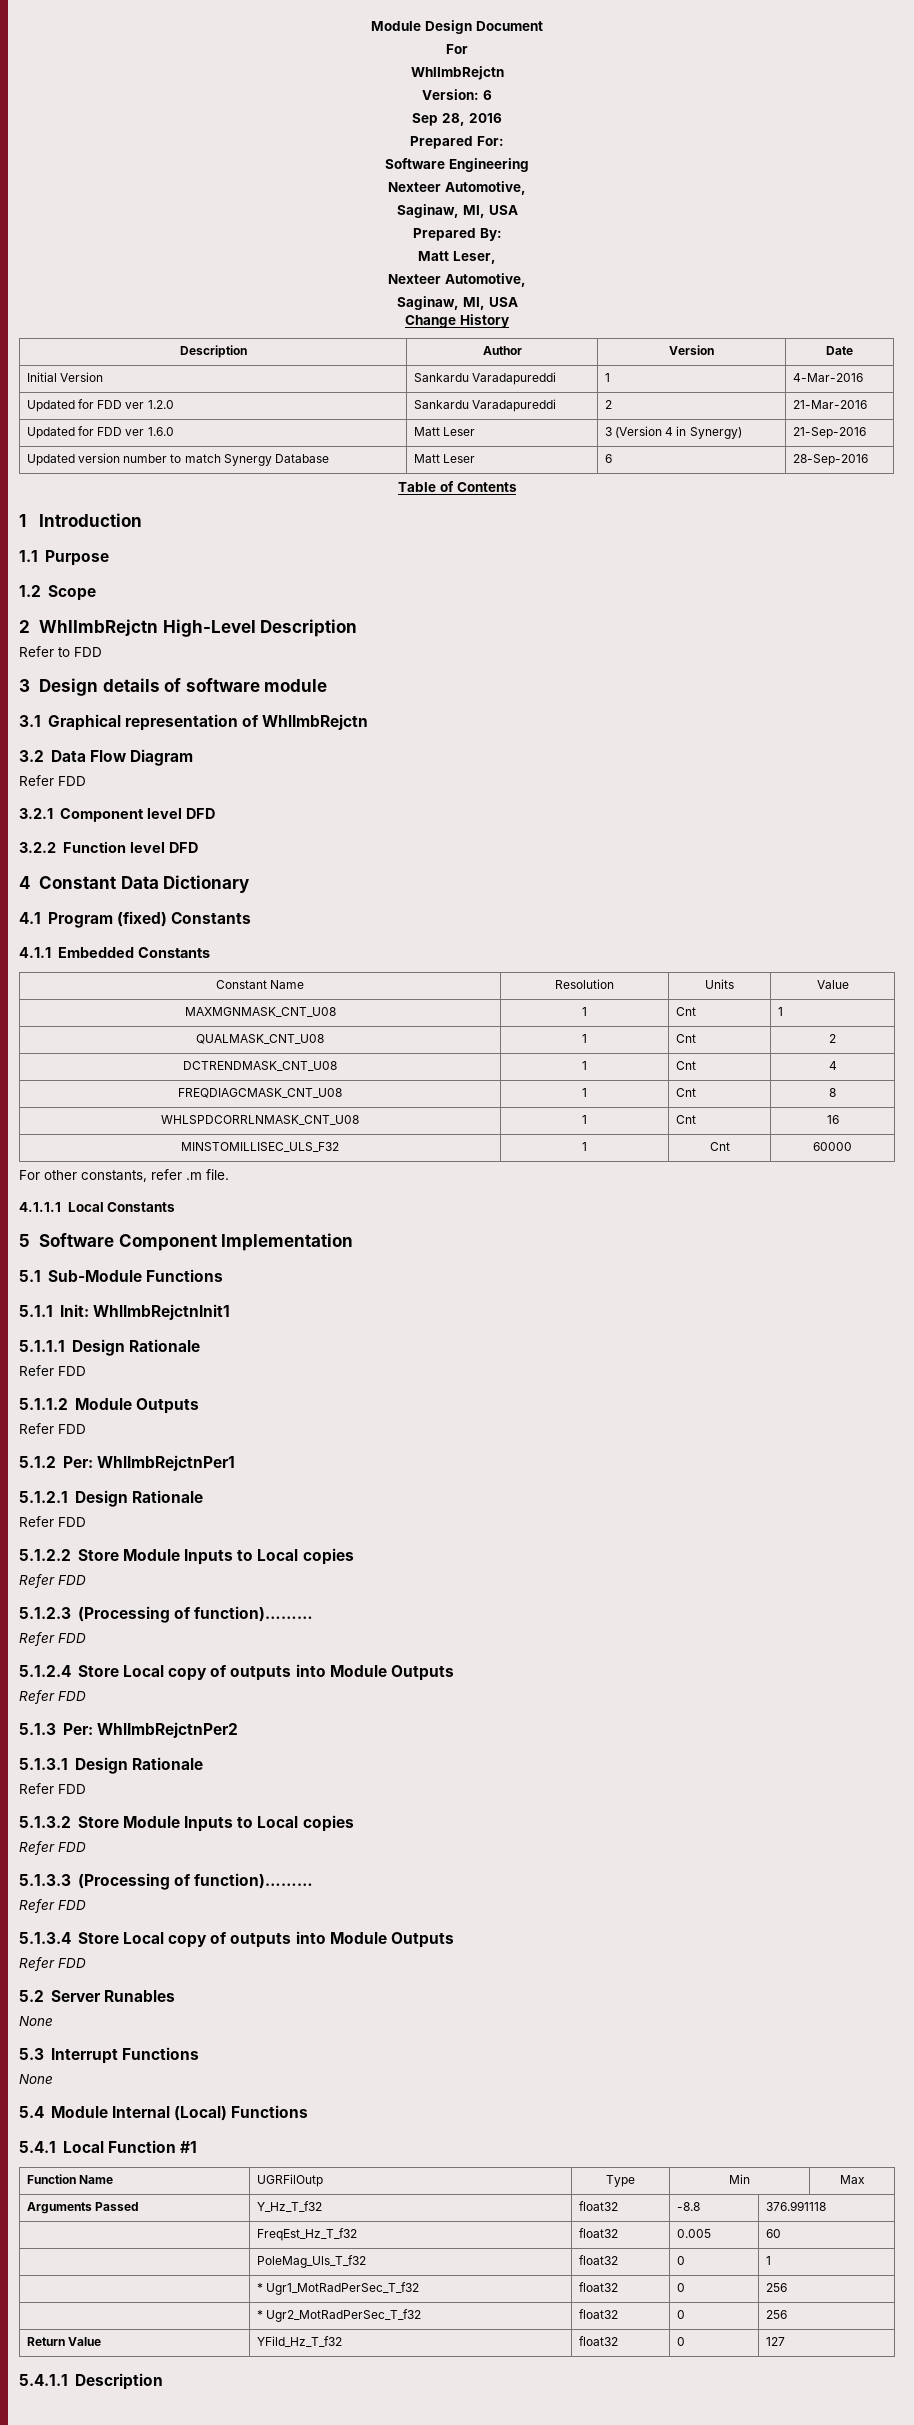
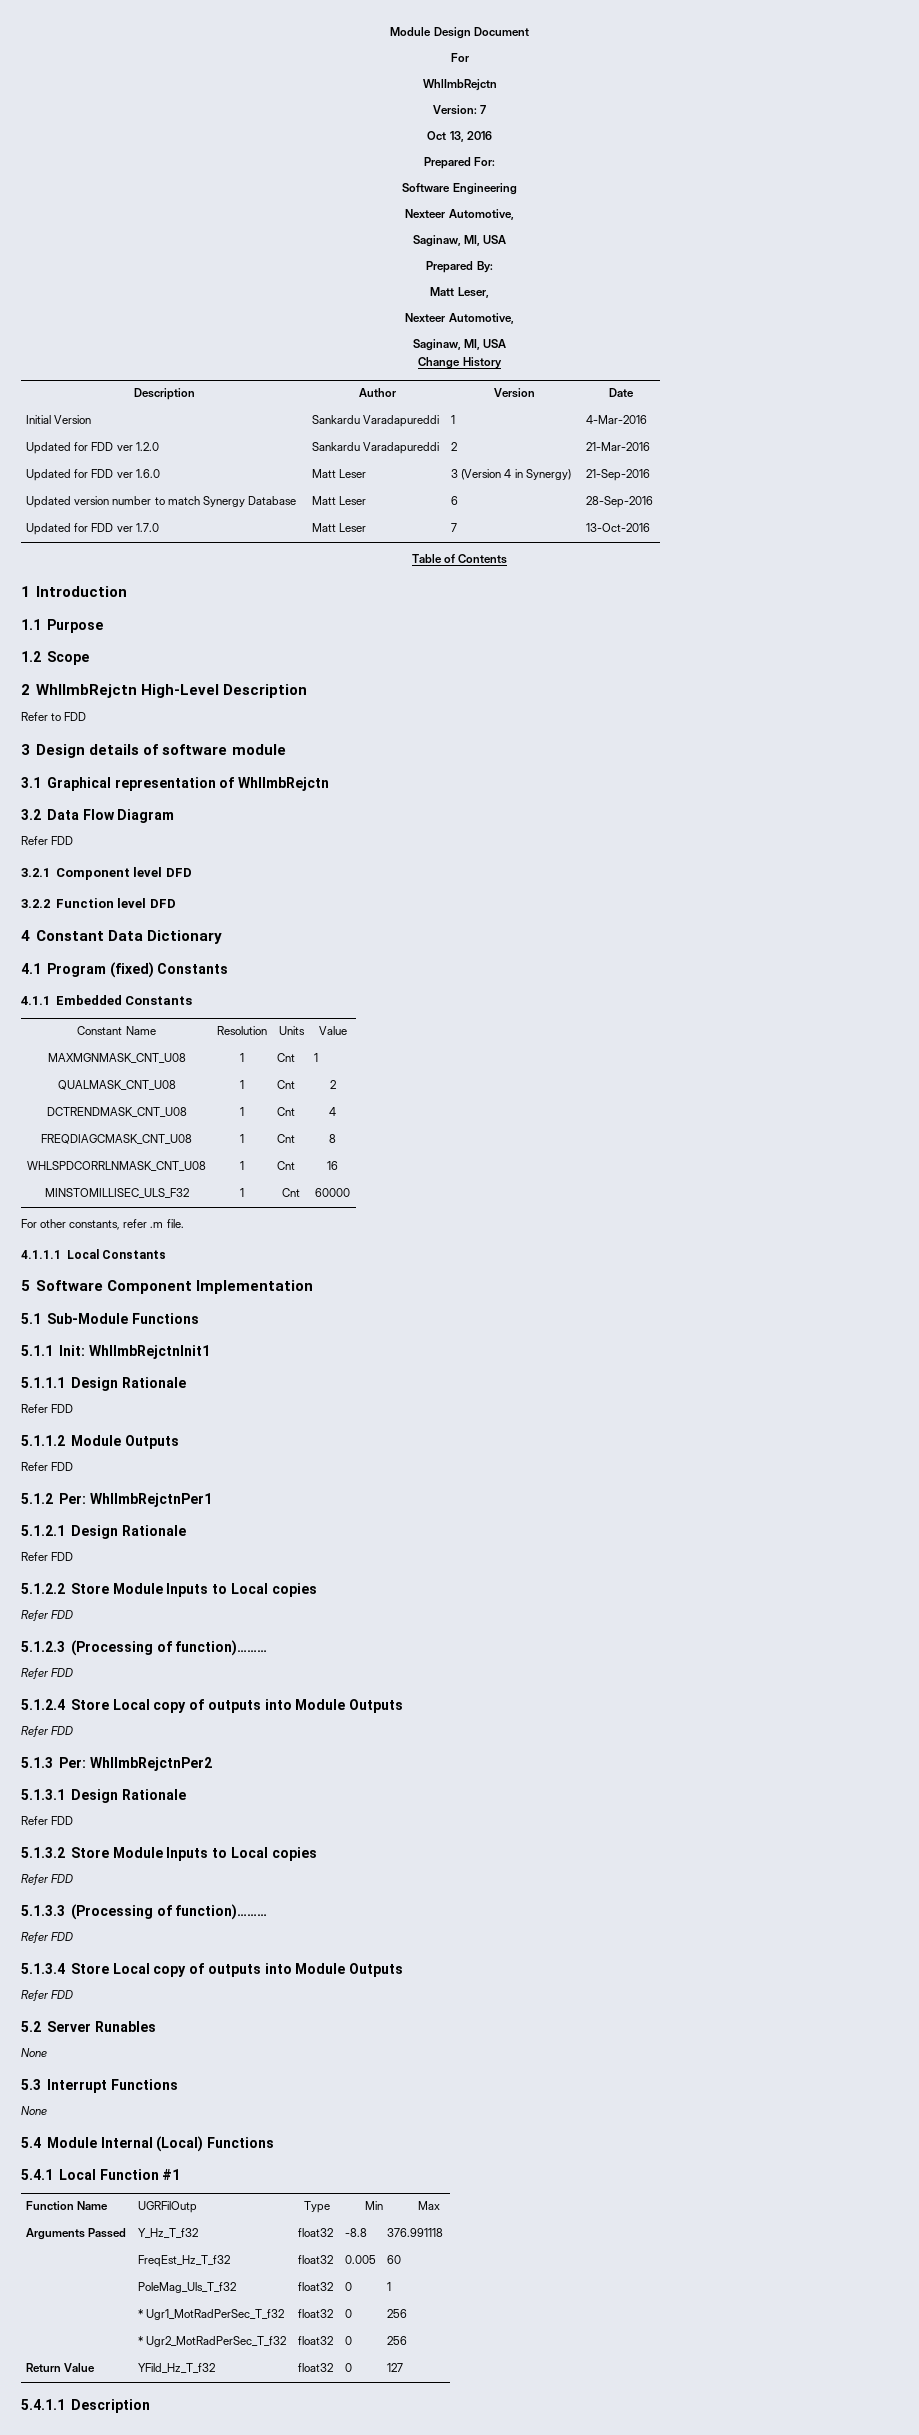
- Version: 6
- Sep 28, 2016
+ Version: 7
+ Oct 13, 2016
+ Updated for FDD ver 1.7.0 | Matt Leser | 7 | 13-Oct-2016

